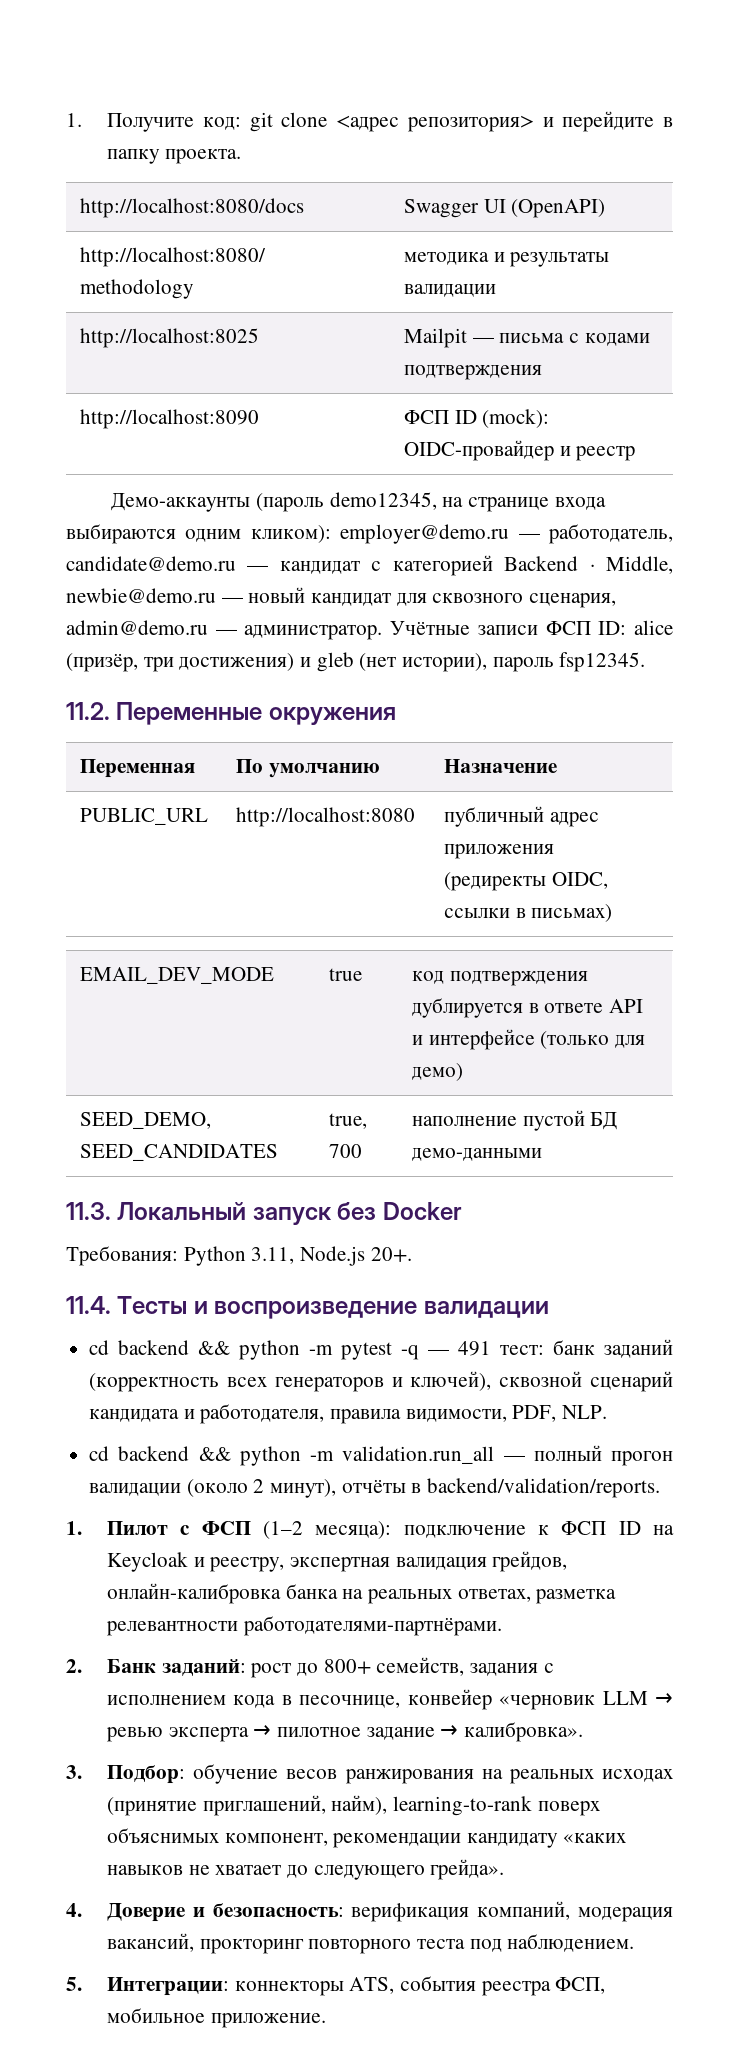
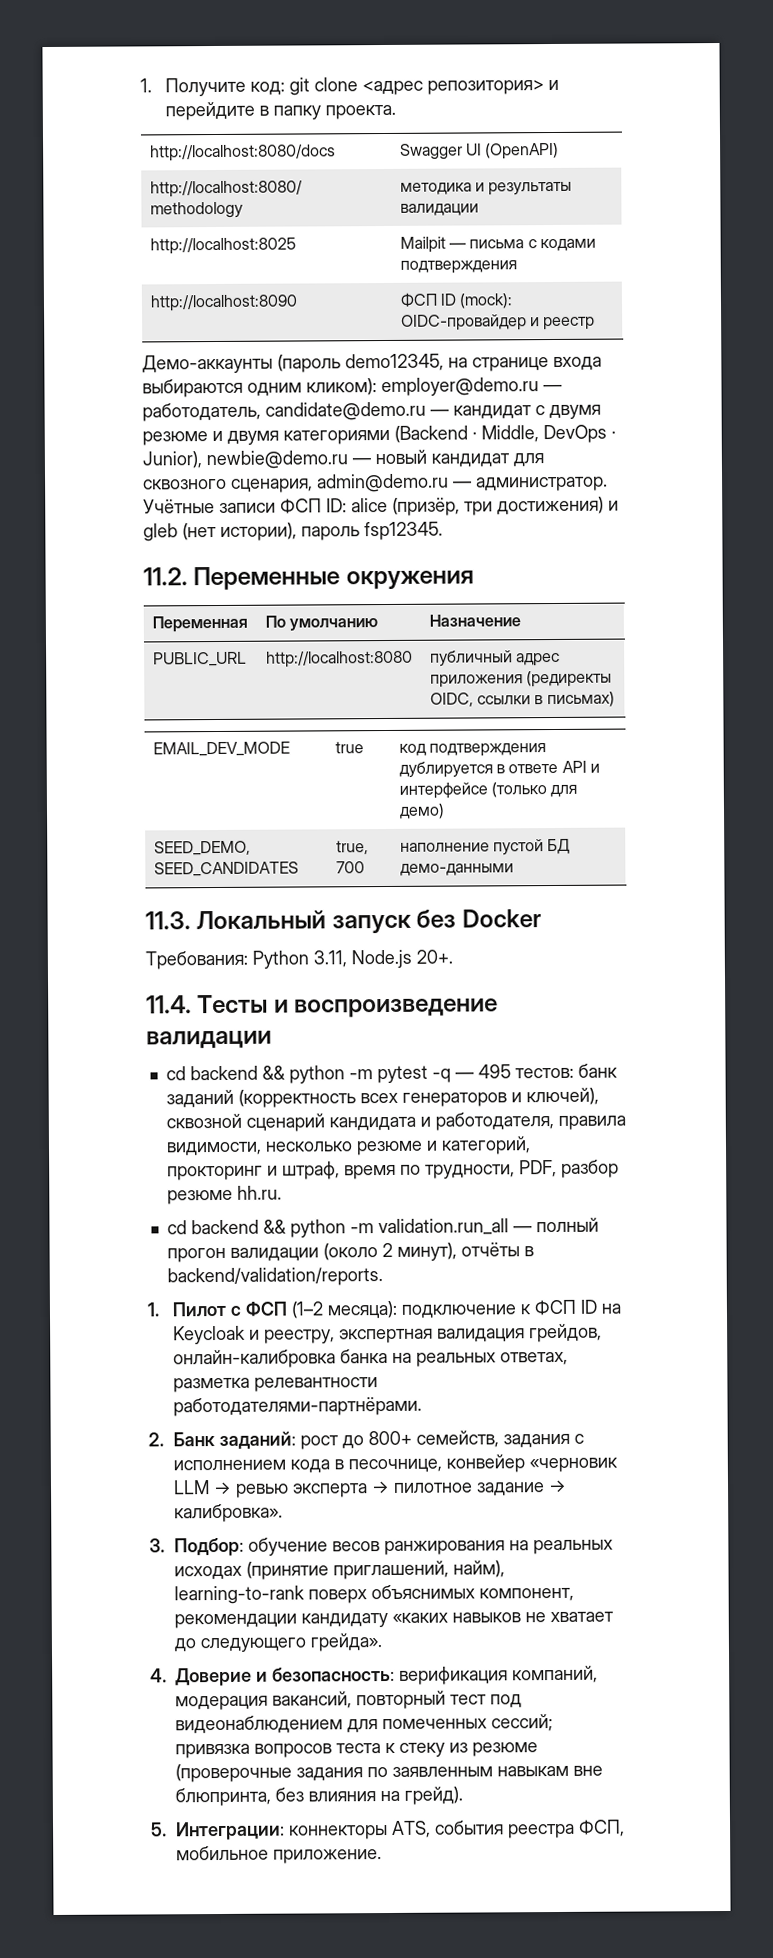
- Демо-аккаунты (пароль demo12345, на странице входа выбираются одним кликом): employer@demo.ru — работодатель, candidate@demo.ru — кандидат с категорией Backend · Middle, newbie@demo.ru — новый кандидат для сквозного сценария, admin@demo.ru — администратор.
+ Демо-аккаунты (пароль demo12345, на странице входа выбираются одним кликом): employer@demo.ru — работодатель, candidate@demo.ru — кандидат с двумя резюме и двумя категориями (Backend · Middle, DevOps · Junior), newbie@demo.ru — новый кандидат для сквозного сценария, admin@demo.ru — администратор.
- cd backend && python -m pytest -q — 491 тест: банк заданий (корректность всех генераторов и ключей), сквозной сценарий кандидата и работодателя, правила видимости, PDF, NLP.
+ cd backend && python -m pytest -q — 495 тестов: банк заданий (корректность всех генераторов и ключей), сквозной сценарий кандидата и работодателя, правила видимости, несколько резюме и категорий, прокторинг и штраф, время по трудности, PDF, разбор резюме hh.ru.
- 4. Доверие и безопасность: верификация компаний, модерация вакансий, прокторинг повторного теста под наблюдением.
+ 4. Доверие и безопасность: верификация компаний, модерация вакансий, повторный тест под видеонаблюдением для помеченных сессий; привязка вопросов теста к стеку из резюме (проверочные задания по заявленным навыкам вне блюпринта, без влияния на грейд).

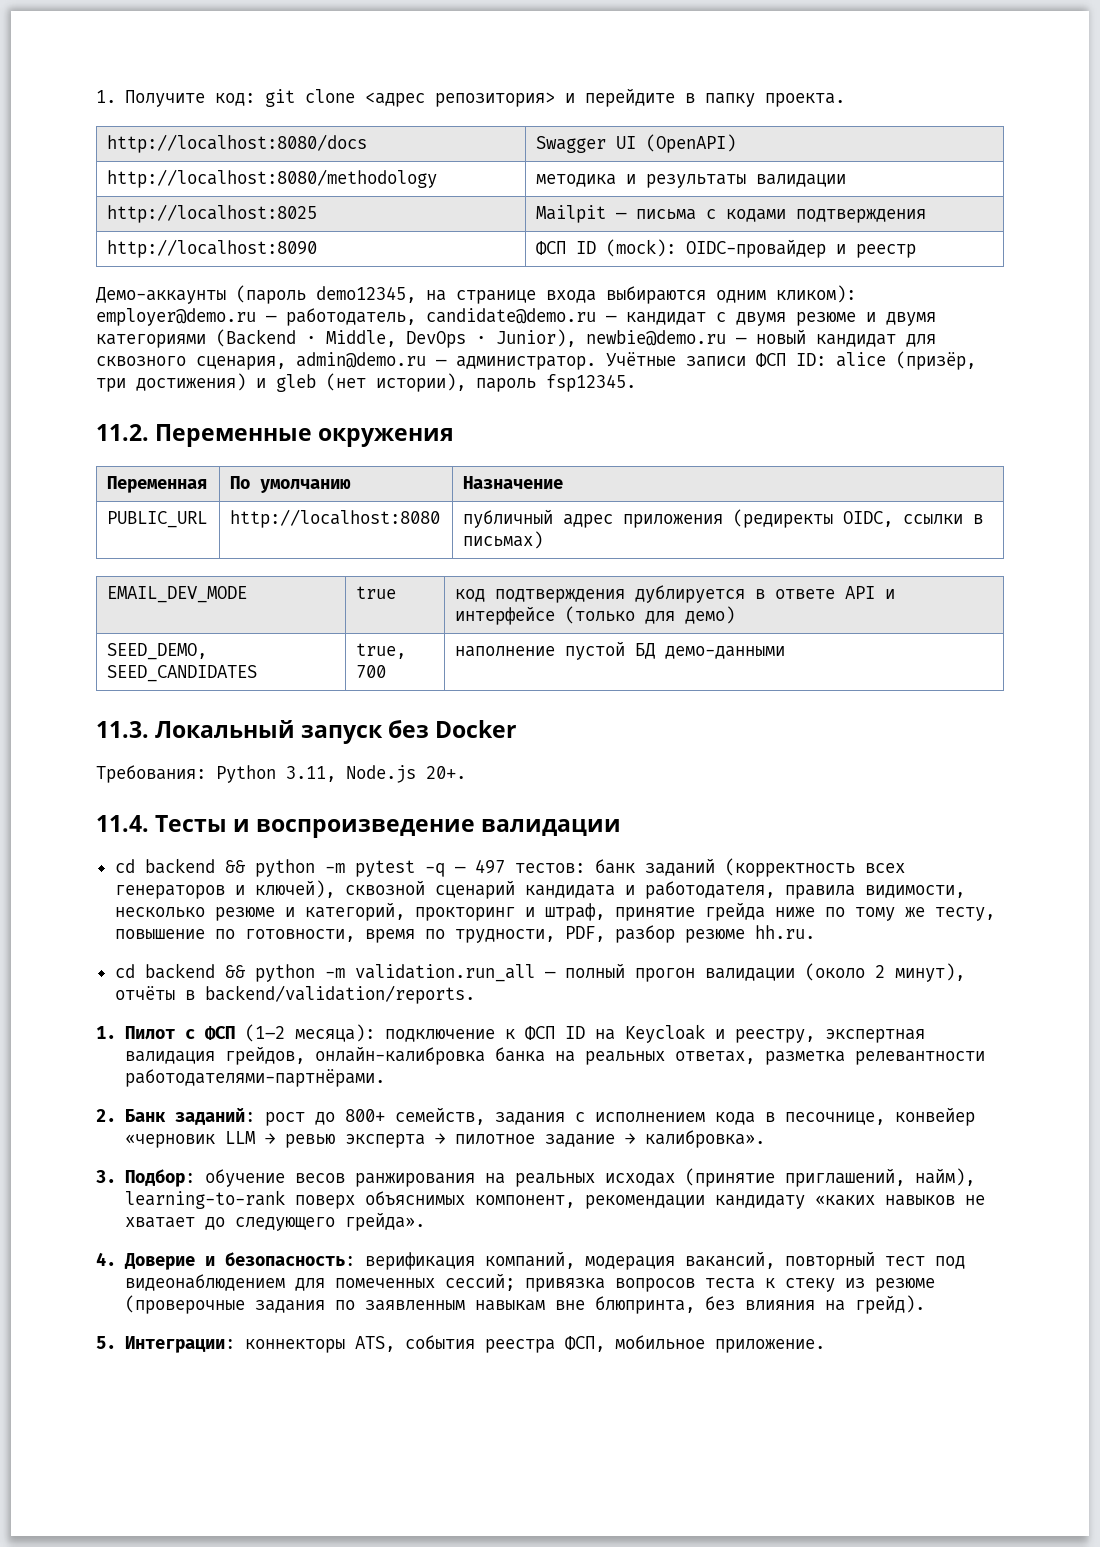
- cd backend && python -m pytest -q — 495 тестов: банк заданий (корректность всех генераторов и ключей), сквозной сценарий кандидата и работодателя, правила видимости, несколько резюме и категорий, прокторинг и штраф, время по трудности, PDF, разбор резюме hh.ru.
+ cd backend && python -m pytest -q — 497 тестов: банк заданий (корректность всех генераторов и ключей), сквозной сценарий кандидата и работодателя, правила видимости, несколько резюме и категорий, прокторинг и штраф, принятие грейда ниже по тому же тесту, повышение по готовности, время по трудности, PDF, разбор резюме hh.ru.

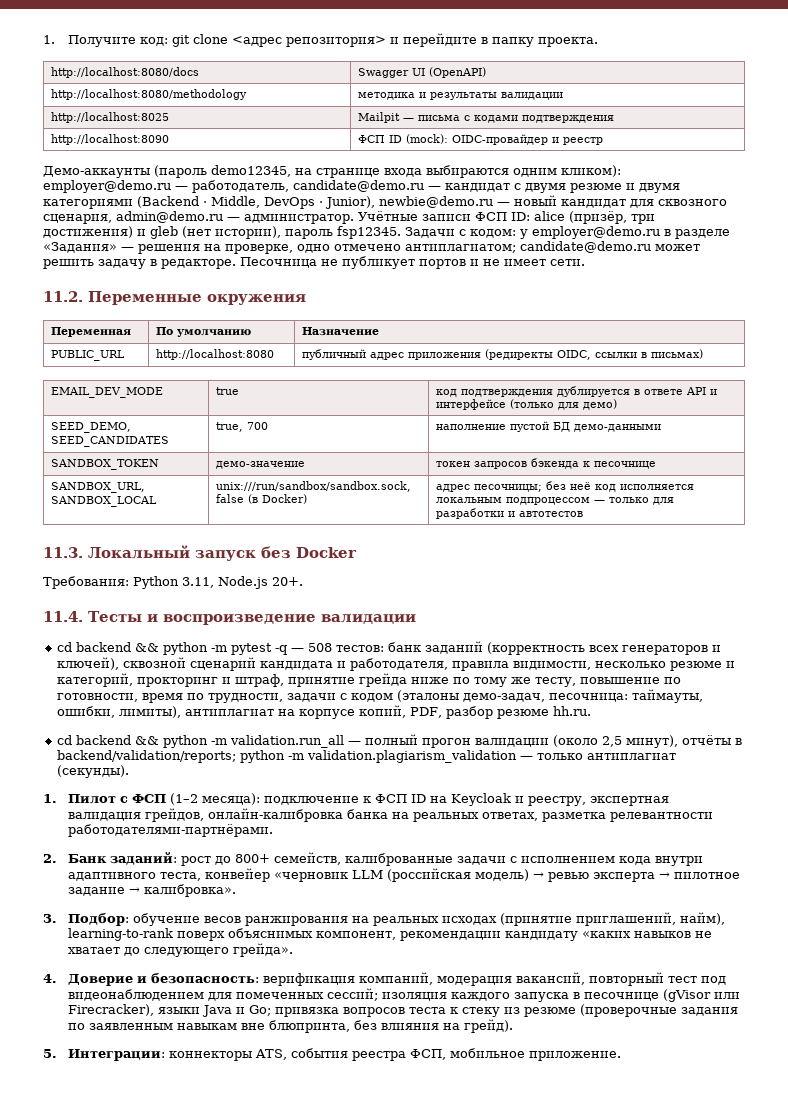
+ Задачи с кодом: у employer@demo.ru в разделе «Задания» — решения на проверке, одно отмечено антиплагиатом; candidate@demo.ru может решить задачу в редакторе. Песочница не публикует портов и не имеет сети.
+ SANDBOX_TOKEN | демо-значение | токен запросов бэкенда к песочнице
+ SANDBOX_URL, SANDBOX_LOCAL | unix:///run/sandbox/sandbox.sock, false (в Docker) | адрес песочницы; без неё код исполняется локальным подпроцессом — только для разработки и автотестов
- cd backend && python -m pytest -q — 497 тестов: банк заданий (корректность всех генераторов и ключей), сквозной сценарий кандидата и работодателя, правила видимости, несколько резюме и категорий, прокторинг и штраф, принятие грейда ниже по тому же тесту, повышение по готовности, время по трудности, PDF, разбор резюме hh.ru.
+ cd backend && python -m pytest -q — 508 тестов: банк заданий (корректность всех генераторов и ключей), сквозной сценарий кандидата и работодателя, правила видимости, несколько резюме и категорий, прокторинг и штраф, принятие грейда ниже по тому же тесту, повышение по готовности, время по трудности, задачи с кодом (эталоны демо-задач, песочница: таймауты, ошибки, лимиты), антиплагиат на корпусе копий, PDF, разбор резюме hh.ru.
- cd backend && python -m validation.run_all — полный прогон валидации (около 2 минут), отчёты в backend/validation/reports.
+ cd backend && python -m validation.run_all — полный прогон валидации (около 2,5 минут), отчёты в backend/validation/reports; python -m validation.plagiarism_validation — только антиплагиат (секунды).
- 2. Банк заданий: рост до 800+ семейств, задания с исполнением кода в песочнице, конвейер «черновик LLM → ревью эксперта → пилотное задание → калибровка».
+ 2. Банк заданий: рост до 800+ семейств, калиброванные задачи с исполнением кода внутри адаптивного теста, конвейер «черновик LLM (российская модель) → ревью эксперта → пилотное задание → калибровка».
- 4. Доверие и безопасность: верификация компаний, модерация вакансий, повторный тест под видеонаблюдением для помеченных сессий; привязка вопросов теста к стеку из резюме (проверочные задания по заявленным навыкам вне блюпринта, без влияния на грейд).
+ 4. Доверие и безопасность: верификация компаний, модерация вакансий, повторный тест под видеонаблюдением для помеченных сессий; изоляция каждого запуска в песочнице (gVisor или Firecracker), языки Java и Go; привязка вопросов теста к стеку из резюме (проверочные задания по заявленным навыкам вне блюпринта, без влияния на грейд).

